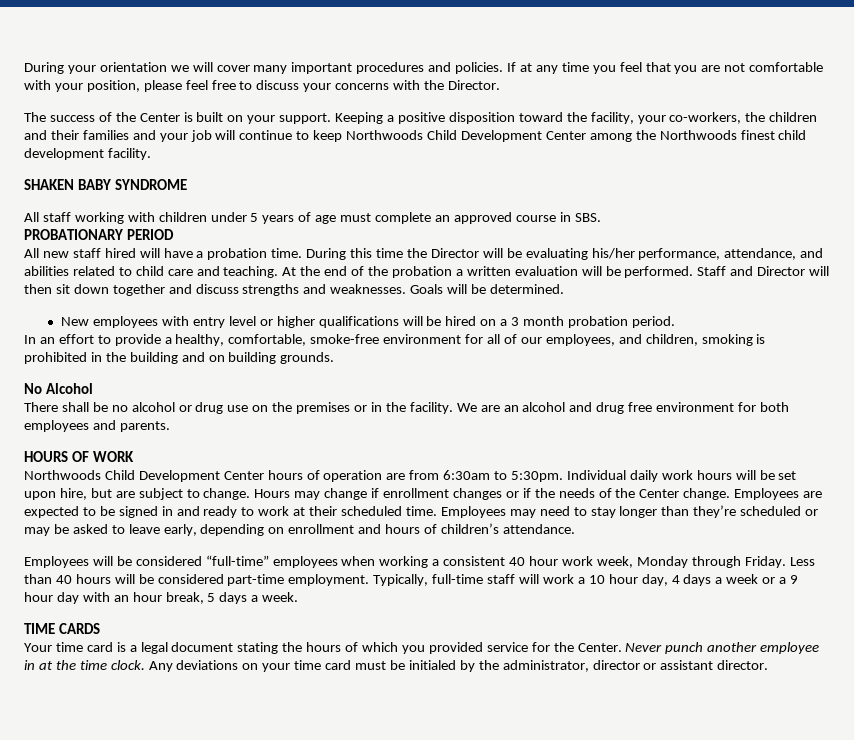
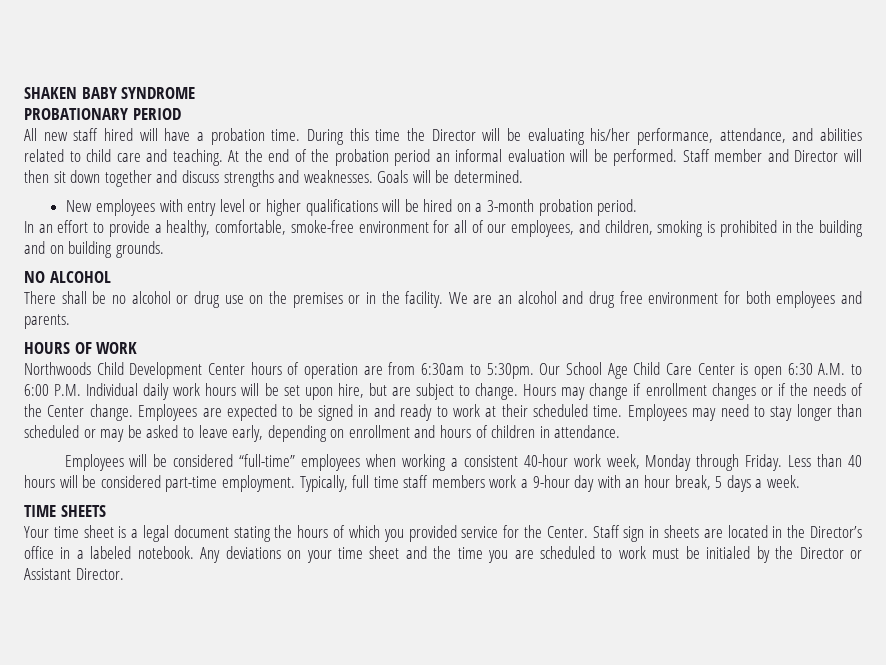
- During your orientation we will cover many important procedures and policies. If at any time you feel that you are not comfortable with your position, please feel free to discuss your concerns with the Director.
- The success of the Center is built on your support. Keeping a positive disposition toward the facility, your co-workers, the children and their families and your job will continue to keep Northwoods Child Development Center among the Northwoods finest child development facility.
  SHAKEN BABY SYNDROME
- All staff working with children under 5 years of age must complete an approved course in SBS.
- At the end of the probation a written evaluation will be performed.
+ At the end of the probation period an informal evaluation will be performed.
- Staff and Director will then sit down together and discuss strengths and weaknesses.
+ Staff member and Director will then sit down together and discuss strengths and weaknesses.
- New employees with entry level or higher qualifications will be hired on a 3 month probation period.
+ New employees with entry level or higher qualifications will be hired on a 3-month probation period.
- No Alcohol
+ NO ALCOHOL
- Individual daily work hours will be set upon hire, but are subject to change.
+ Our School Age Child Care Center is open 6:30 A.M. to 6:00 P.M. Individual daily work hours will be set upon hire, but are subject to change.
- Employees may need to stay longer than they’re scheduled or may be asked to leave early, depending on enrollment and hours of children’s attendance.
+ Employees may need to stay longer than scheduled or may be asked to leave early, depending on enrollment and hours of children in attendance.
- Employees will be considered “full-time” employees when working a consistent 40 hour work week, Monday through Friday.
+ Employees will be considered “full-time” employees when working a consistent 40-hour work week, Monday through Friday.
- Typically, full-time staff will work a 10 hour day, 4 days a week or a 9 hour day with an hour break, 5 days a week.
+ Typically, full time staff members work a 9-hour day with an hour break, 5 days a week.
- TIME CARDS
+ TIME SHEETS
- Your time card is a legal document stating the hours of which you provided service for the Center.
+ Your time sheet is a legal document stating the hours of which you provided service for the Center.
- Never punch another employee in at the time clock.
+ Staff sign in sheets are located in the Director’s office in a labeled notebook.
- Any deviations on your time card must be initialed by the administrator, director or assistant director.
+ Any deviations on your time sheet and the time you are scheduled to work must be initialed by the Director or Assistant Director.

